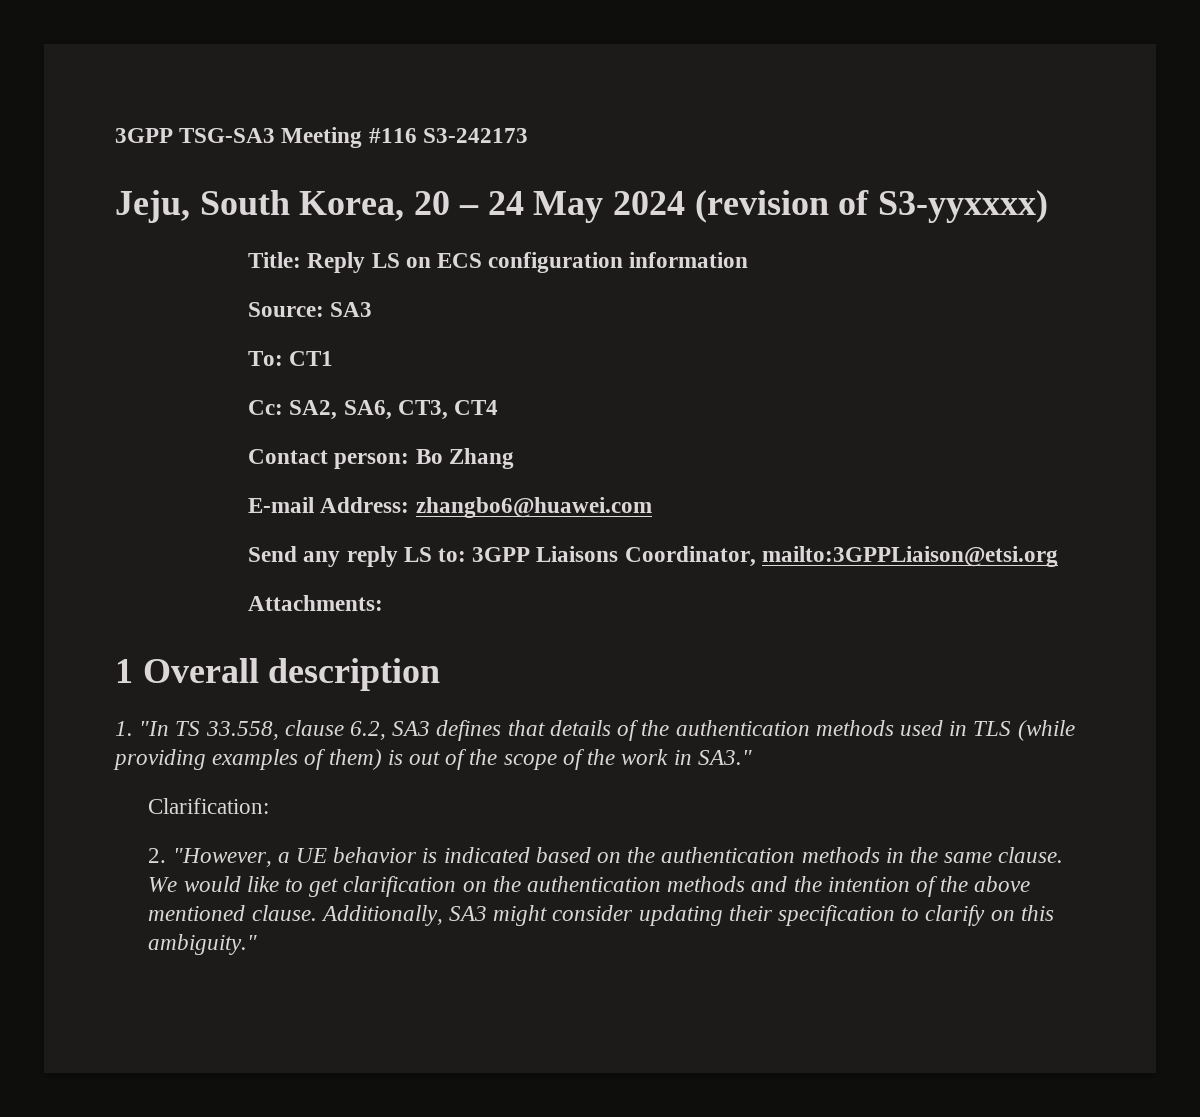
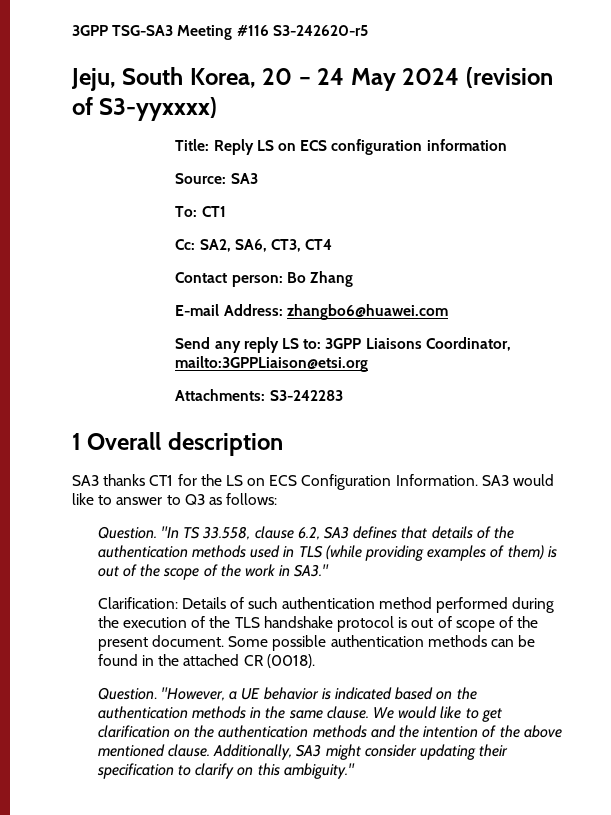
- 3GPP TSG-SA3 Meeting #116 S3-242173
+ 3GPP TSG-SA3 Meeting #116 S3-242620-r5
- Attachments:
+ Attachments: S3-242283
- 1. "In TS 33.558, clause 6.2, SA3 defines that details of the authentication methods used in TLS (while providing examples of them) is out of the scope of the work in SA3."
+ SA3 thanks CT1 for the LS on ECS Configuration Information. SA3 would like to answer to Q3 as follows:
+ Question. "In TS 33.558, clause 6.2, SA3 defines that details of the authentication methods used in TLS (while providing examples of them) is out of the scope of the work in SA3."
- Clarification:
- 2. "However, a UE behavior is indicated based on the authentication methods in the same clause.
+ Clarification: Details of such authentication method performed during the execution of the TLS handshake protocol is out of scope of the present document. Some possible authentication methods can be found in the attached CR (0018).
+ Question. "However, a UE behavior is indicated based on the authentication methods in the same clause.

